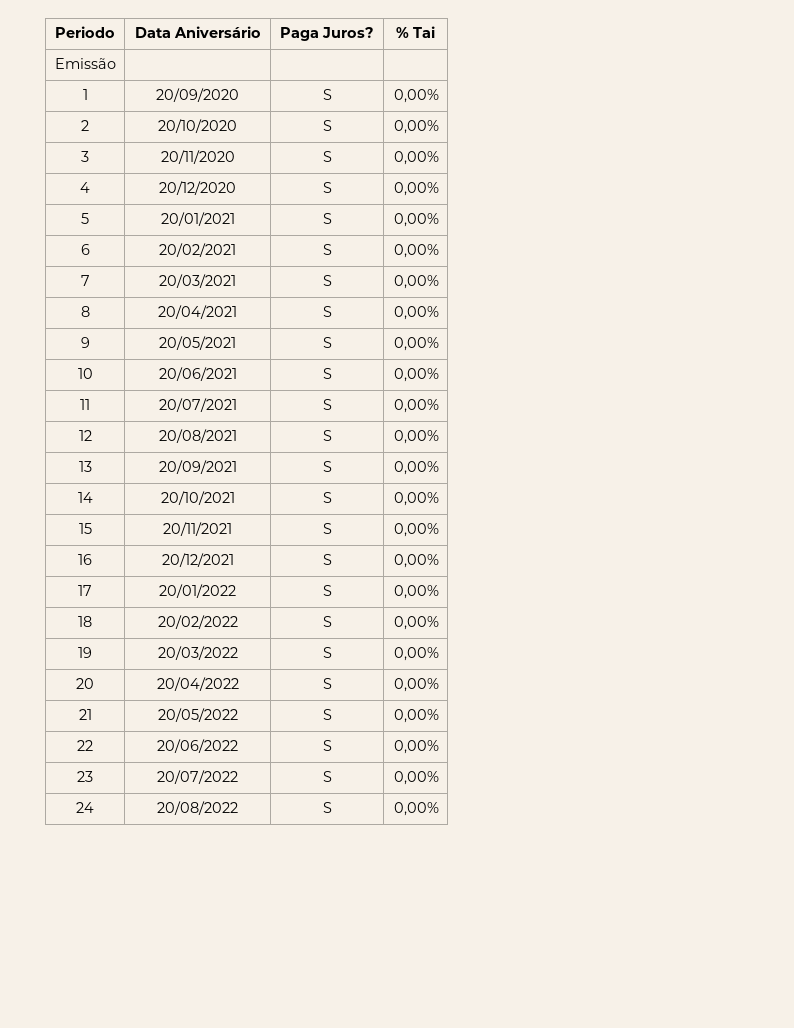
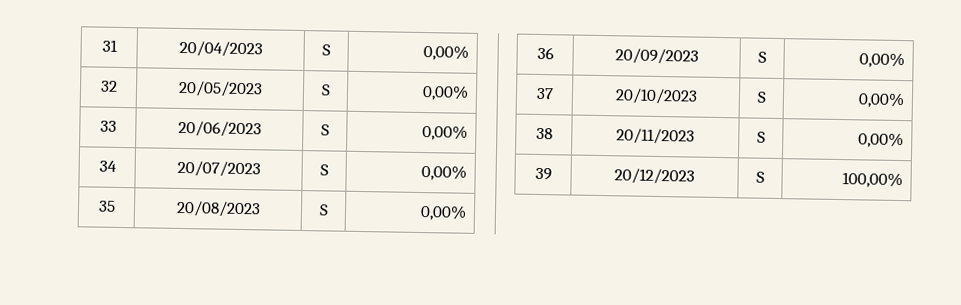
- Periodo | Data Aniversário | Paga Juros? | % Tai
- Emissão | | |
- 1 | 20/09/2020 | S | 0,00%
- 2 | 20/10/2020 | S | 0,00%
- 3 | 20/11/2020 | S | 0,00%
- 4 | 20/12/2020 | S | 0,00%
- 5 | 20/01/2021 | S | 0,00%
- 6 | 20/02/2021 | S | 0,00%
- 7 | 20/03/2021 | S | 0,00%
- 8 | 20/04/2021 | S | 0,00%
- 9 | 20/05/2021 | S | 0,00%
- 10 | 20/06/2021 | S | 0,00%
- 11 | 20/07/2021 | S | 0,00%
- 12 | 20/08/2021 | S | 0,00%
- 13 | 20/09/2021 | S | 0,00%
- 14 | 20/10/2021 | S | 0,00%
- 15 | 20/11/2021 | S | 0,00%
- 16 | 20/12/2021 | S | 0,00%
- 17 | 20/01/2022 | S | 0,00%
- 18 | 20/02/2022 | S | 0,00%
- 19 | 20/03/2022 | S | 0,00%
- 20 | 20/04/2022 | S | 0,00%
- 21 | 20/05/2022 | S | 0,00%
- 22 | 20/06/2022 | S | 0,00%
- 23 | 20/07/2022 | S | 0,00%
- 24 | 20/08/2022 | S | 0,00%
+ 31 | 20/04/2023 | S | 0,00%
+ 32 | 20/05/2023 | S | 0,00%
+ 33 | 20/06/2023 | S | 0,00%
+ 34 | 20/07/2023 | S | 0,00%
+ 35 | 20/08/2023 | S | 0,00%
+ 36 | 20/09/2023 | S | 0,00%
+ 37 | 20/10/2023 | S | 0,00%
+ 38 | 20/11/2023 | S | 0,00%
+ 39 | 20/12/2023 | S | 100,00%

